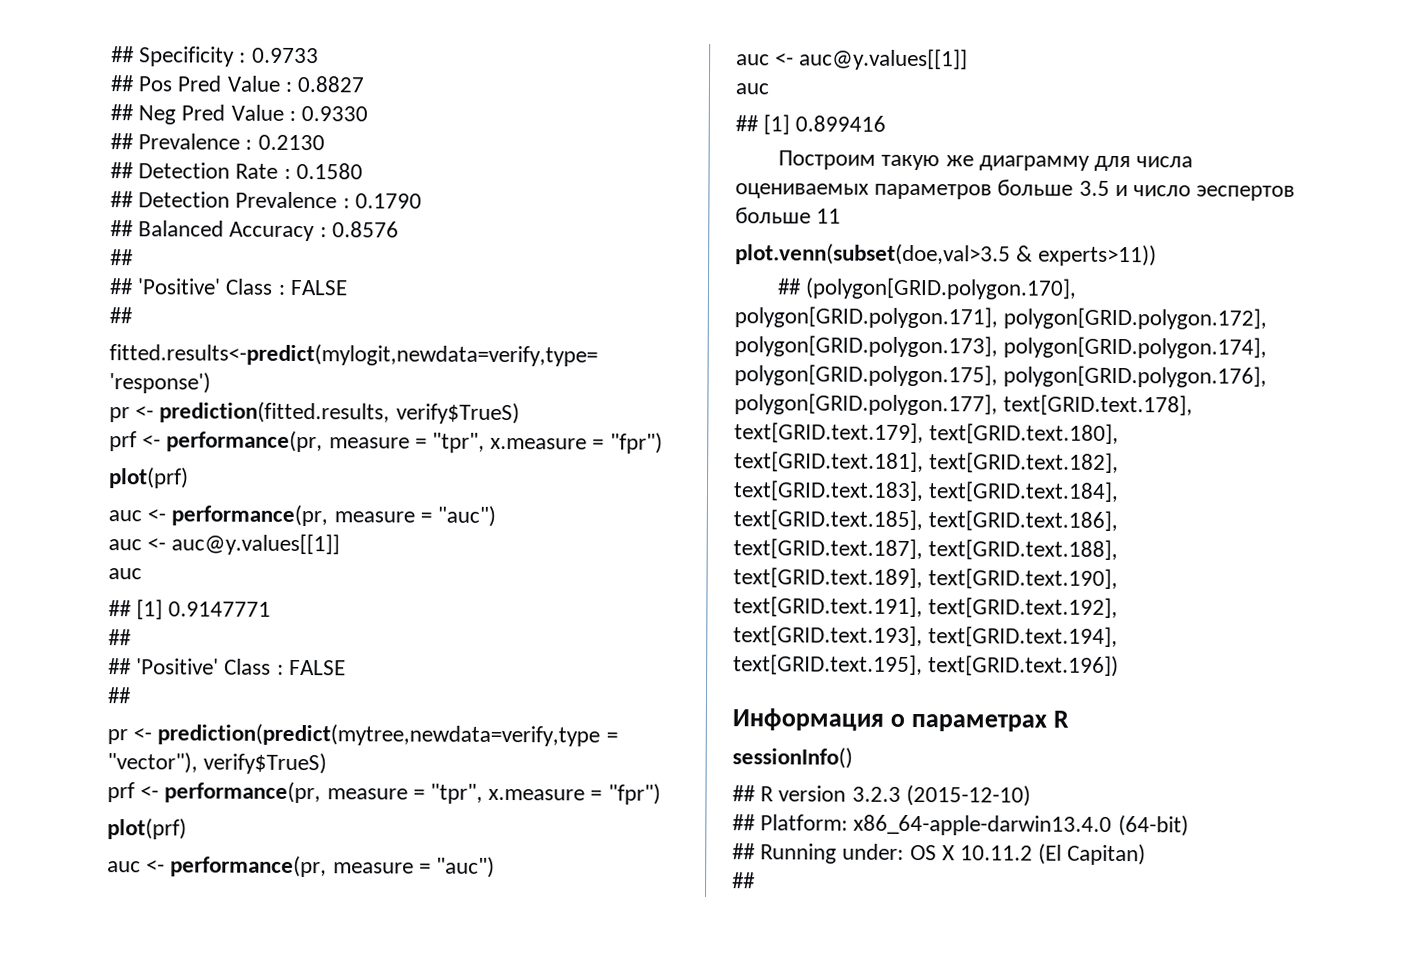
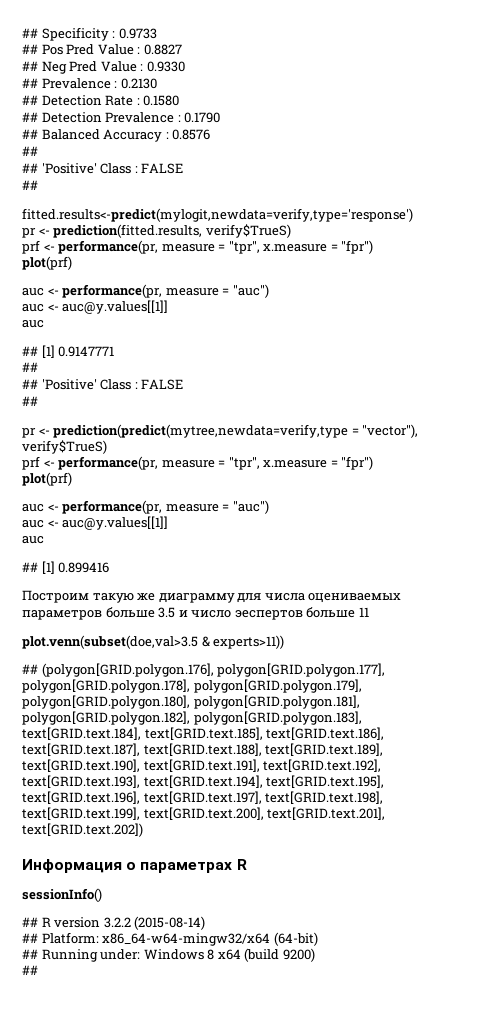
- ## (polygon[GRID.polygon.170], polygon[GRID.polygon.171], polygon[GRID.polygon.172], polygon[GRID.polygon.173], polygon[GRID.polygon.174], polygon[GRID.polygon.175], polygon[GRID.polygon.176], polygon[GRID.polygon.177], text[GRID.text.178], text[GRID.text.179], text[GRID.text.180], text[GRID.text.181], text[GRID.text.182], text[GRID.text.183], text[GRID.text.184], text[GRID.text.185], text[GRID.text.186], text[GRID.text.187], text[GRID.text.188], text[GRID.text.189], text[GRID.text.190], text[GRID.text.191], text[GRID.text.192], text[GRID.text.193], text[GRID.text.194], text[GRID.text.195], text[GRID.text.196])
+ ## (polygon[GRID.polygon.176], polygon[GRID.polygon.177], polygon[GRID.polygon.178], polygon[GRID.polygon.179], polygon[GRID.polygon.180], polygon[GRID.polygon.181], polygon[GRID.polygon.182], polygon[GRID.polygon.183], text[GRID.text.184], text[GRID.text.185], text[GRID.text.186], text[GRID.text.187], text[GRID.text.188], text[GRID.text.189], text[GRID.text.190], text[GRID.text.191], text[GRID.text.192], text[GRID.text.193], text[GRID.text.194], text[GRID.text.195], text[GRID.text.196], text[GRID.text.197], text[GRID.text.198], text[GRID.text.199], text[GRID.text.200], text[GRID.text.201], text[GRID.text.202])
- ## R version 3.2.3 (2015-12-10)
+ ## R version 3.2.2 (2015-08-14)
- ## Platform: x86_64-apple-darwin13.4.0 (64-bit)
+ ## Platform: x86_64-w64-mingw32/x64 (64-bit)
- ## Running under: OS X 10.11.2 (El Capitan)
+ ## Running under: Windows 8 x64 (build 9200)

